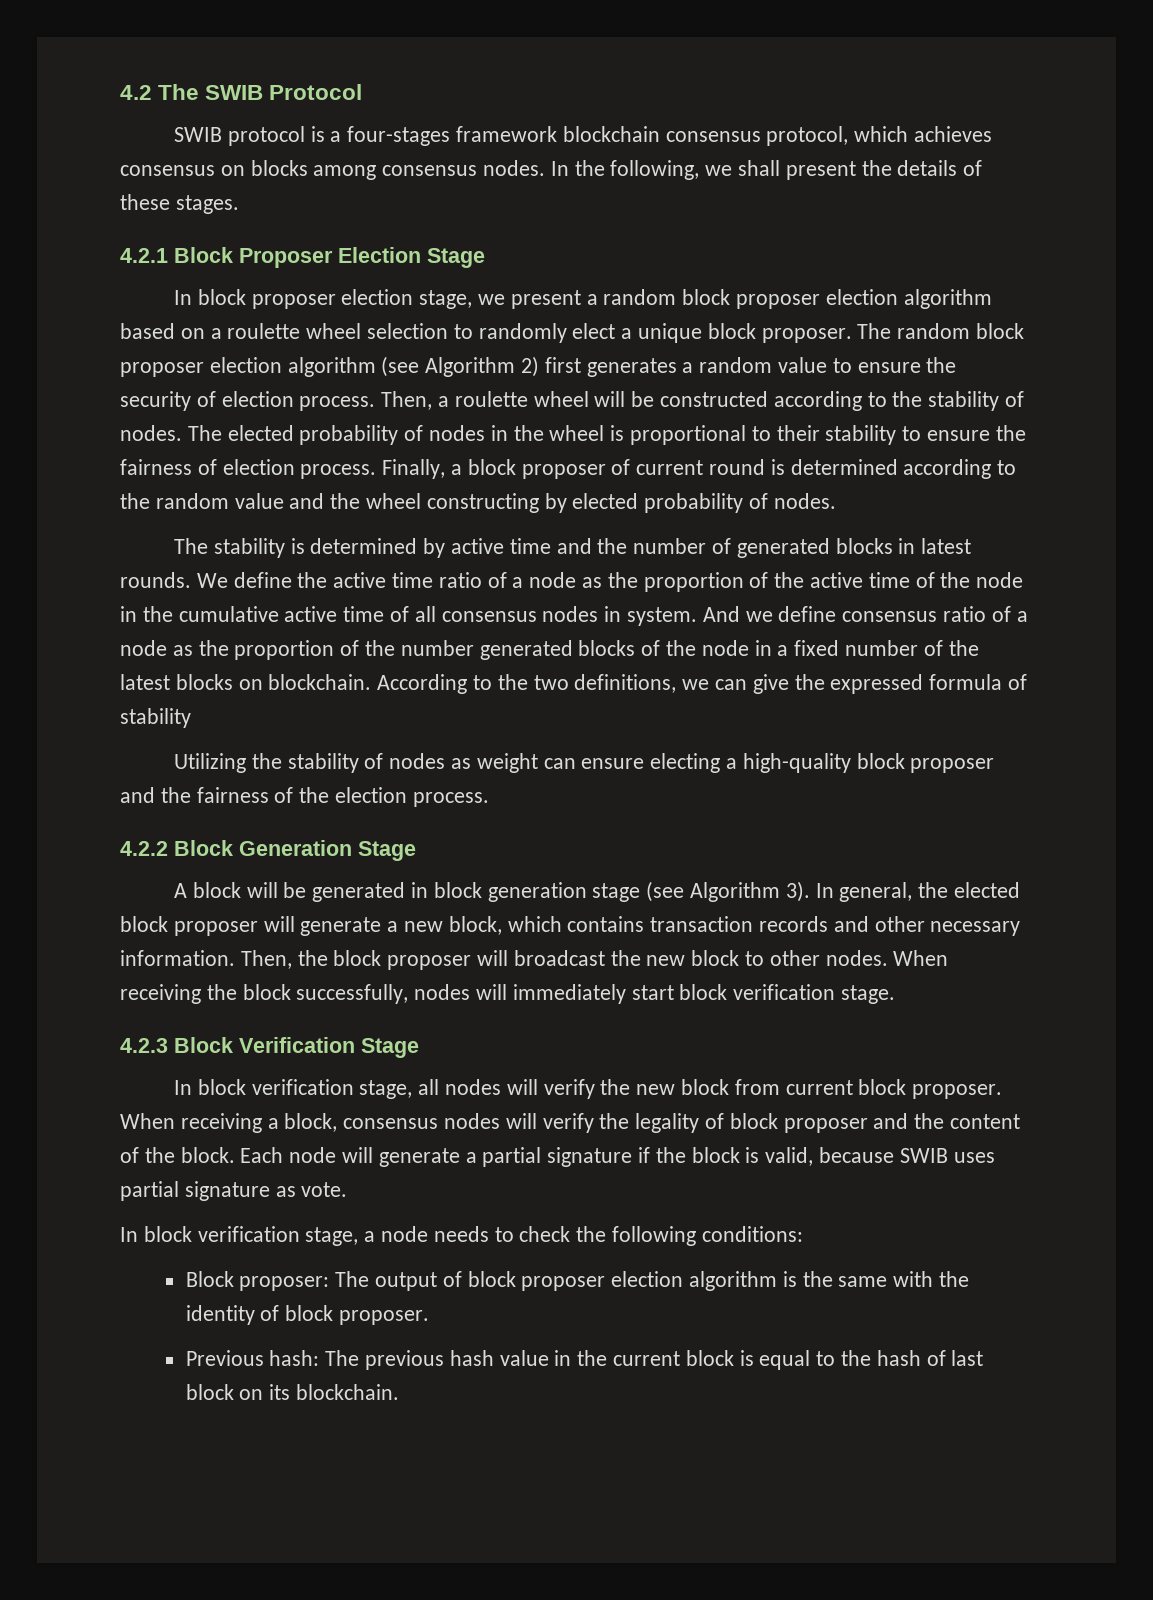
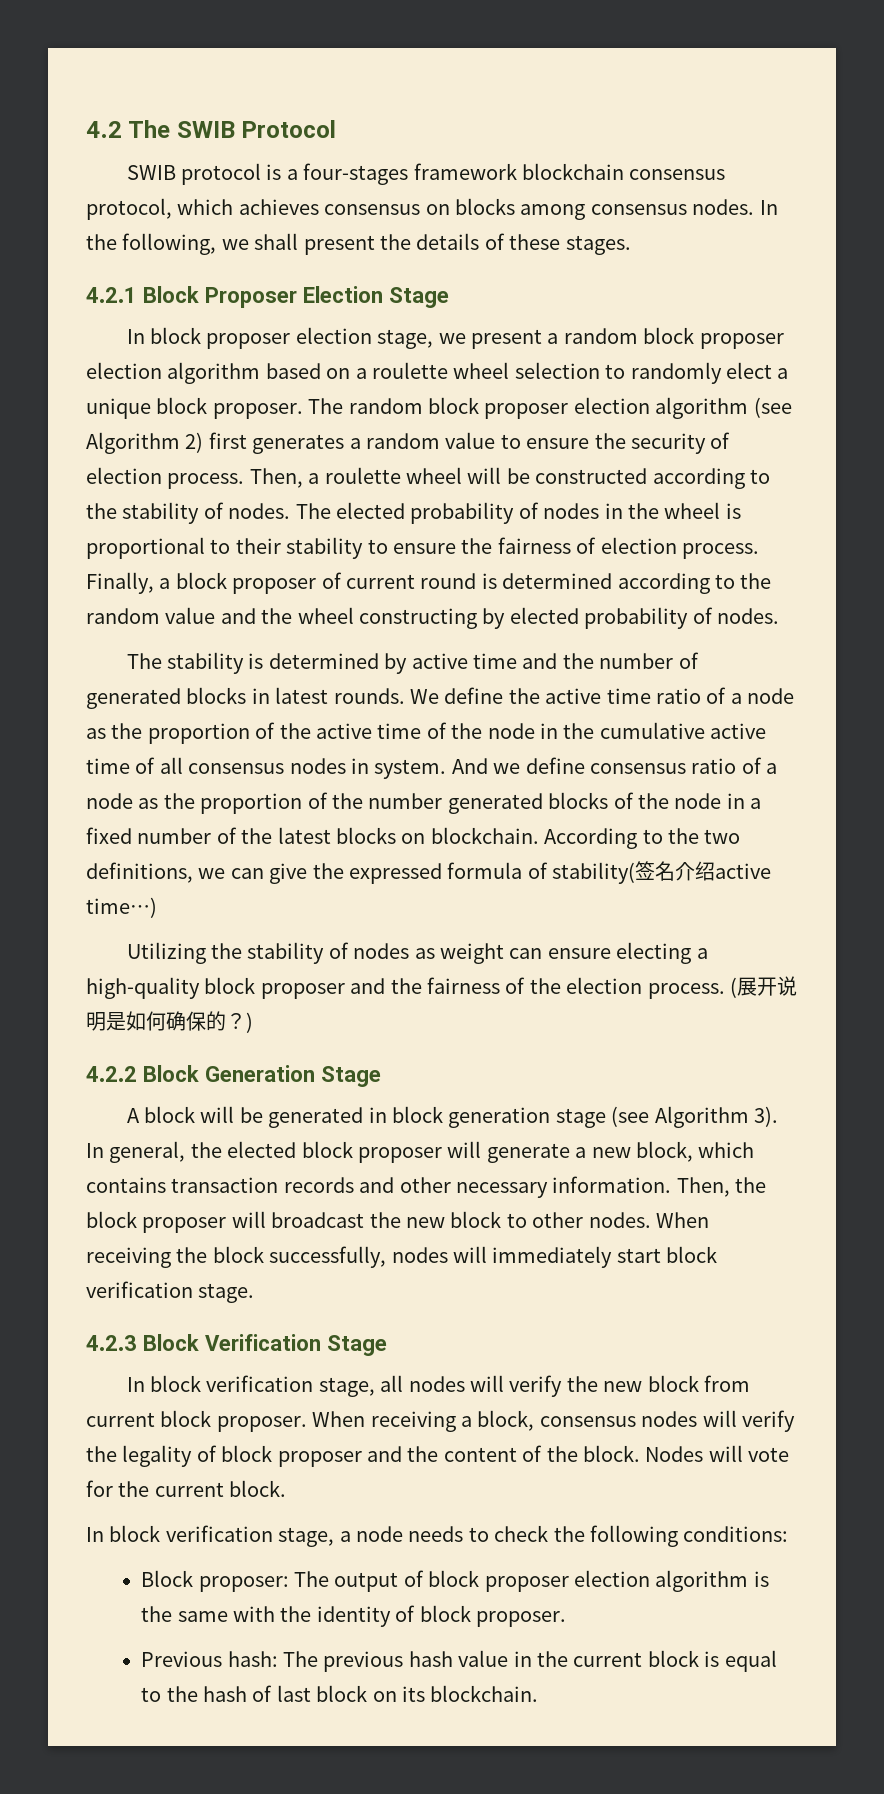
- According to the two definitions, we can give the expressed formula of stability
+ According to the two definitions, we can give the expressed formula of stability(签名介绍active time…)
+ (展开说明是如何确保的？)
- Each node will generate a partial signature if the block is valid, because SWIB uses partial signature as vote.
+ Nodes will vote for the current block.

